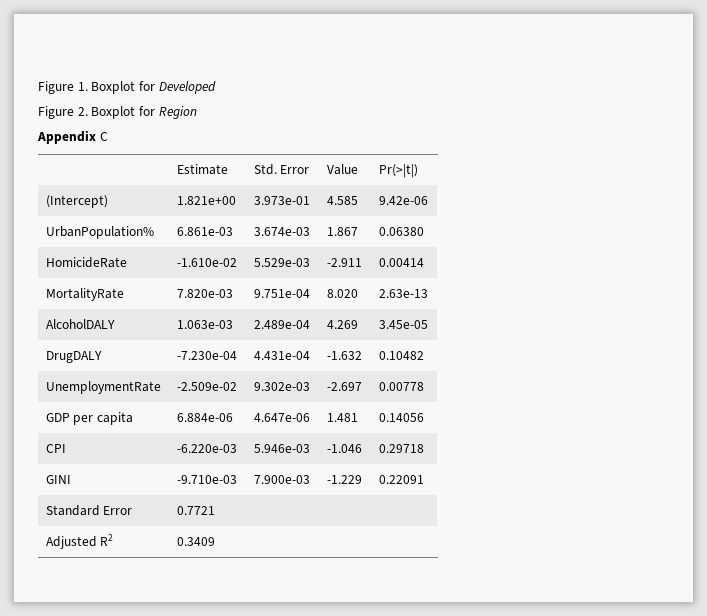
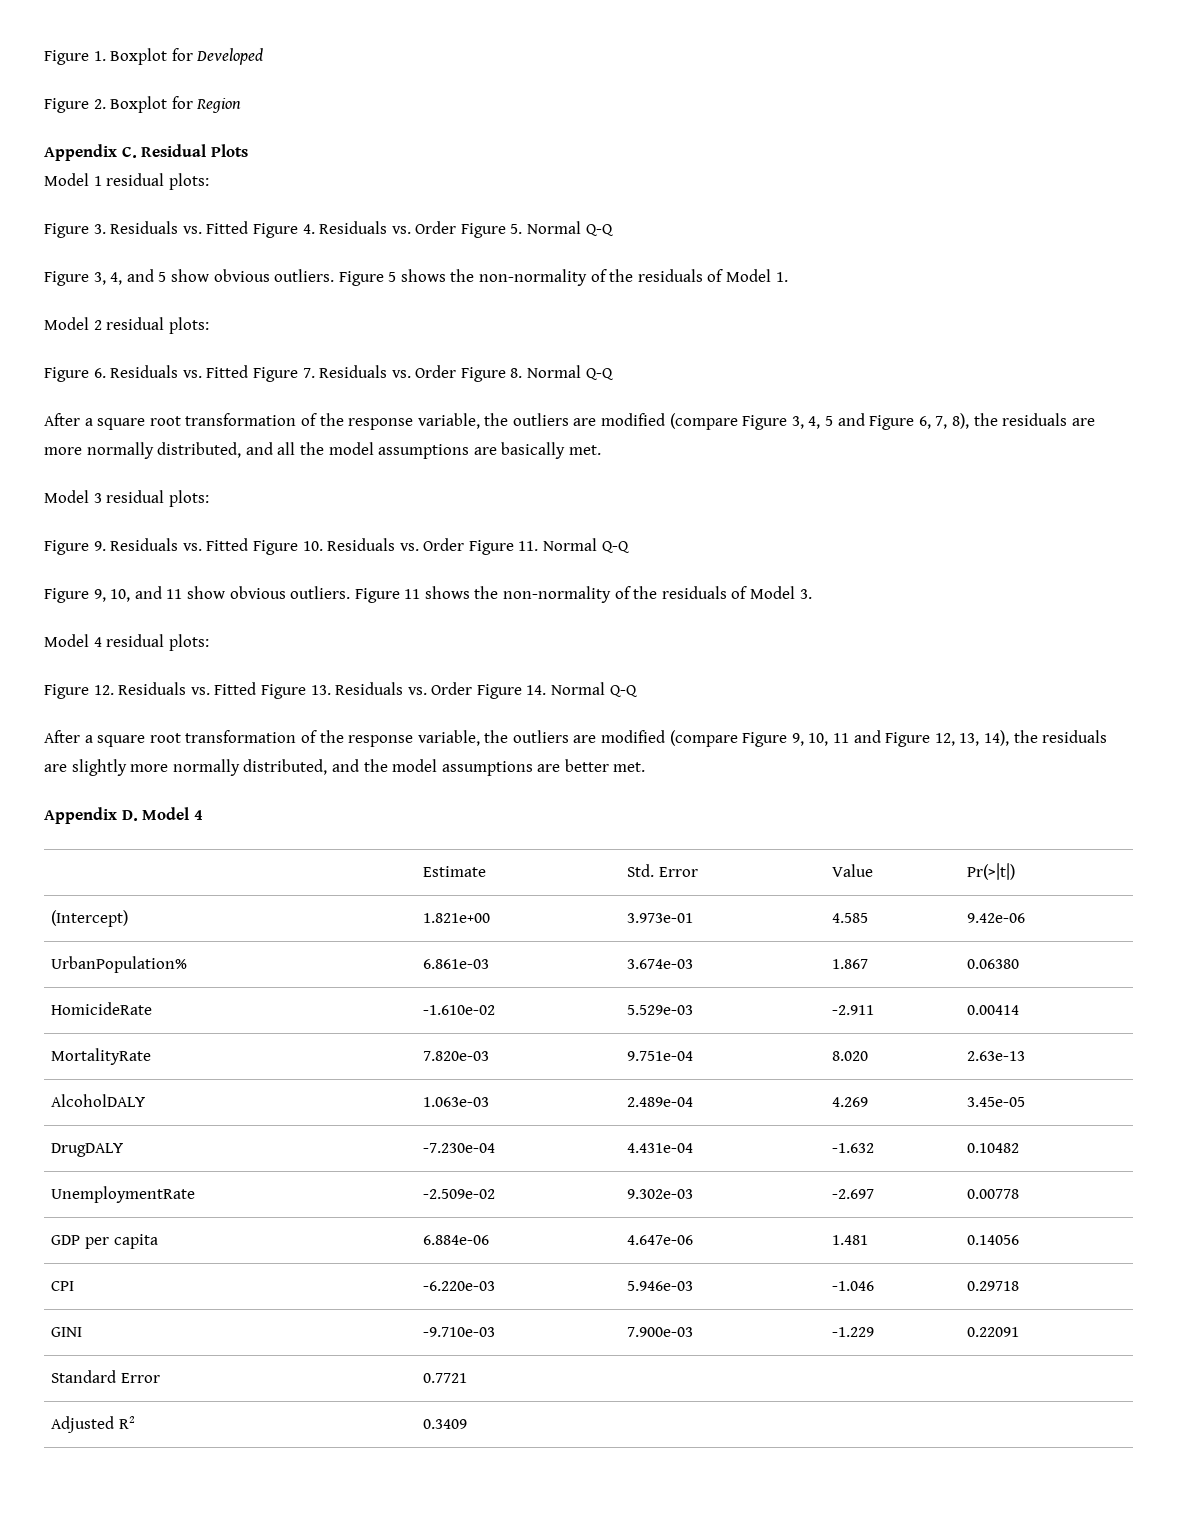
- Appendix C
+ Appendix C. Residual Plots
+ Model 1 residual plots:
+ Figure 3. Residuals vs. Fitted Figure 4. Residuals vs. Order Figure 5. Normal Q-Q
+ Figure 3, 4, and 5 show obvious outliers. Figure 5 shows the non-normality of the residuals of Model 1.
+ Model 2 residual plots:
+ Figure 6. Residuals vs. Fitted Figure 7. Residuals vs. Order Figure 8. Normal Q-Q
+ After a square root transformation of the response variable, the outliers are modified (compare Figure 3, 4, 5 and Figure 6, 7, 8), the residuals are more normally distributed, and all the model assumptions are basically met.
+ Model 3 residual plots:
+ Figure 9. Residuals vs. Fitted Figure 10. Residuals vs. Order Figure 11. Normal Q-Q
+ Figure 9, 10, and 11 show obvious outliers. Figure 11 shows the non-normality of the residuals of Model 3.
+ Model 4 residual plots:
+ Figure 12. Residuals vs. Fitted Figure 13. Residuals vs. Order Figure 14. Normal Q-Q
+ After a square root transformation of the response variable, the outliers are modified (compare Figure 9, 10, 11 and Figure 12, 13, 14), the residuals are slightly more normally distributed, and the model assumptions are better met.
+ Appendix D. Model 4

